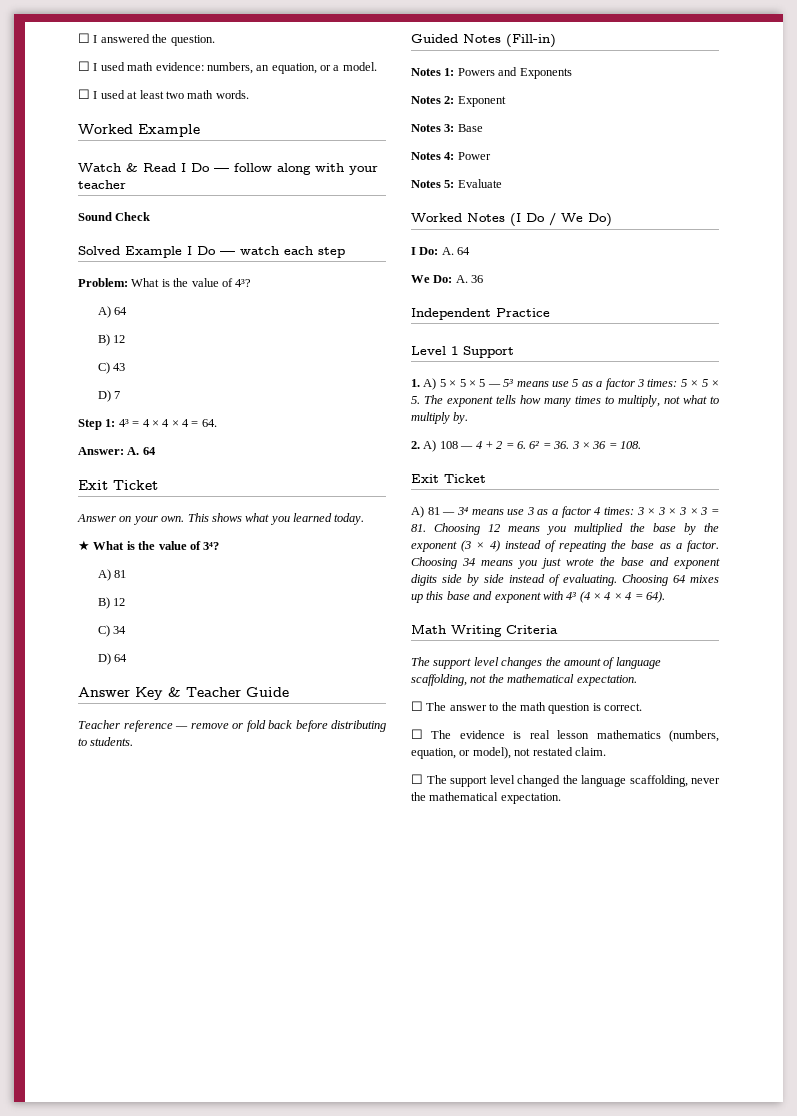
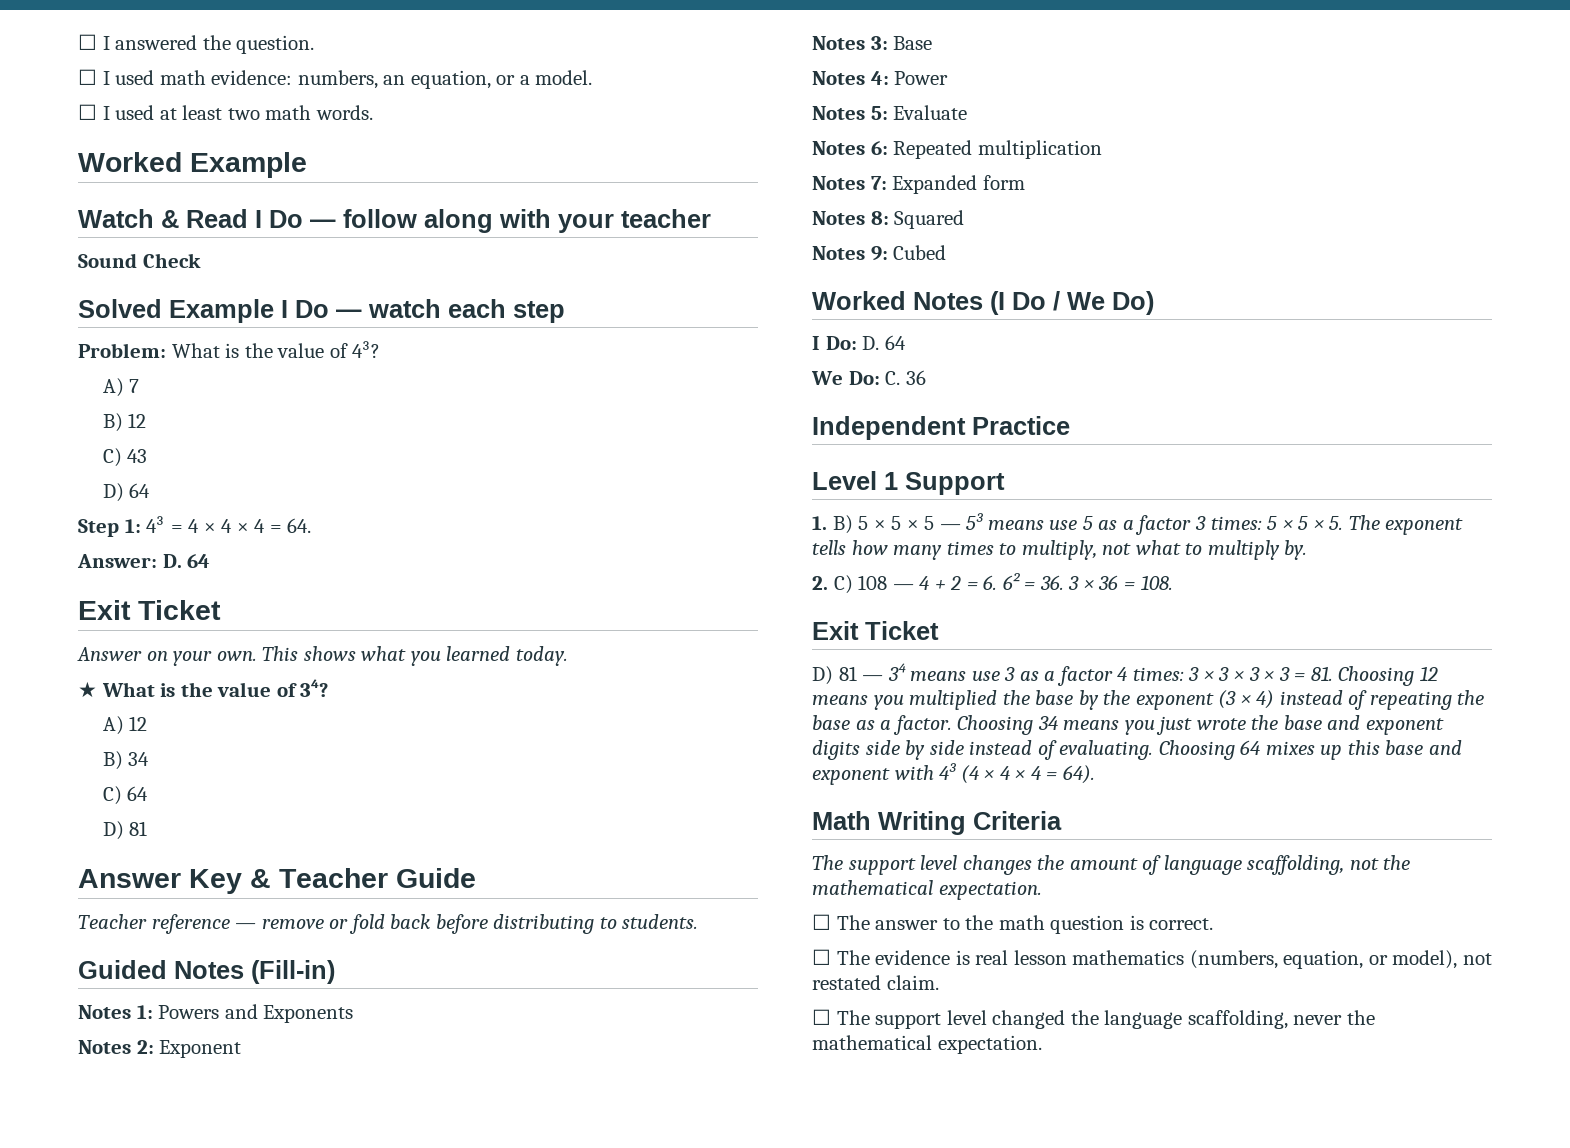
- A) 64
+ A) 7
- D) 7
+ D) 64
- Answer: A. 64
+ Answer: D. 64
  ★ What is the value of 3⁴?
- A) 81
- B) 12
- C) 34
- D) 64
+ A) 12
+ B) 34
+ C) 64
+ D) 81
+ Notes 6: Repeated multiplication
+ Notes 7: Expanded form
+ Notes 8: Squared
+ Notes 9: Cubed
- I Do: A. 64
+ I Do: D. 64
- We Do: A. 36
+ We Do: C. 36
- 1. A) 5 × 5 × 5 — 5³ means use 5 as a factor 3 times: 5 × 5 × 5. The exponent tells how many times to multiply, not what to multiply by.
+ 1. B) 5 × 5 × 5 — 5³ means use 5 as a factor 3 times: 5 × 5 × 5. The exponent tells how many times to multiply, not what to multiply by.
- 2. A) 108 — 4 + 2 = 6. 6² = 36. 3 × 36 = 108.
+ 2. C) 108 — 4 + 2 = 6. 6² = 36. 3 × 36 = 108.
- A) 81 — 3⁴ means use 3 as a factor 4 times: 3 × 3 × 3 × 3 = 81. Choosing 12 means you multiplied the base by the exponent (3 × 4) instead of repeating the base as a factor.
+ D) 81 — 3⁴ means use 3 as a factor 4 times: 3 × 3 × 3 × 3 = 81. Choosing 12 means you multiplied the base by the exponent (3 × 4) instead of repeating the base as a factor.

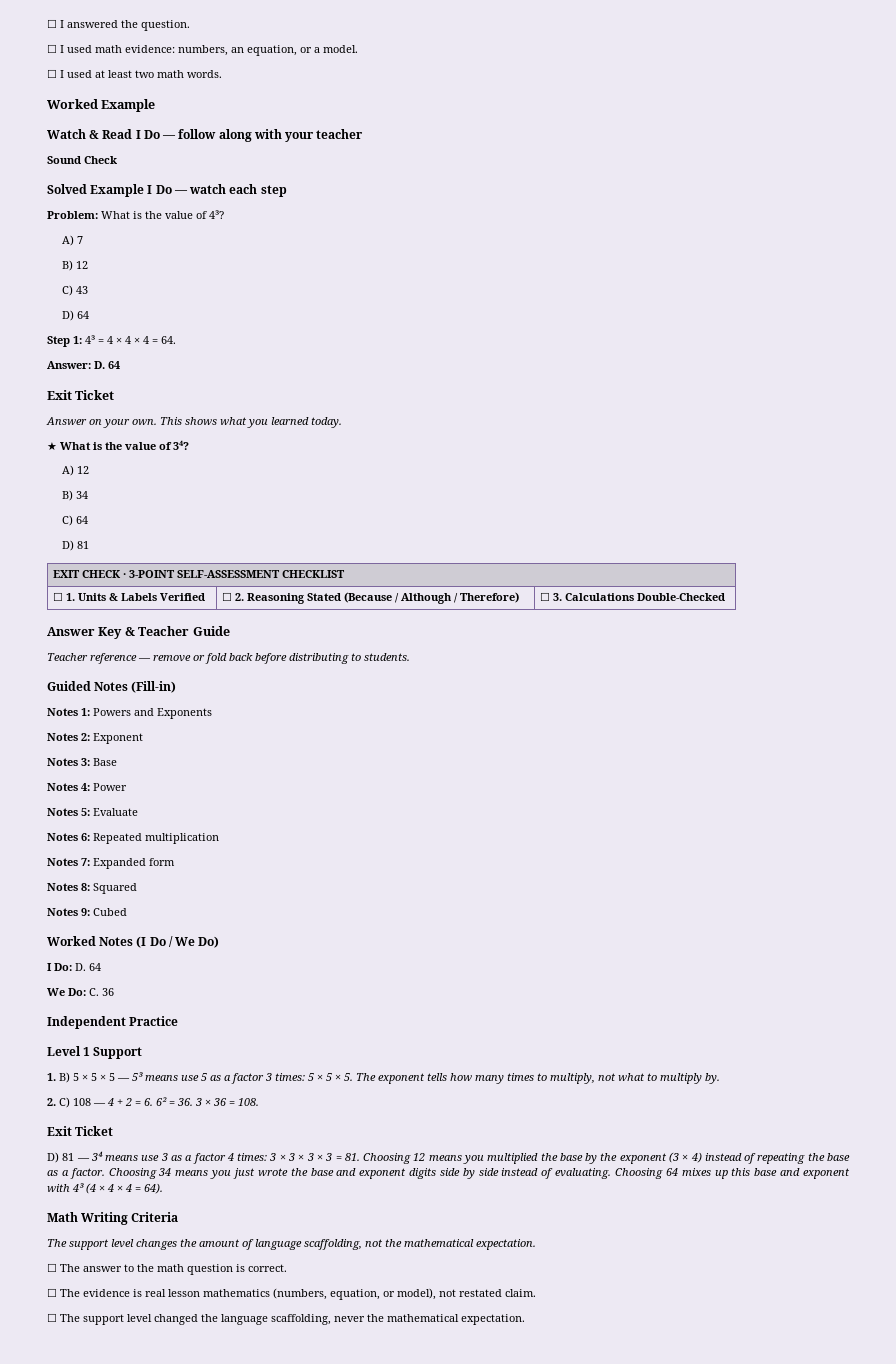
+ EXIT CHECK · 3-POINT SELF-ASSESSMENT CHECKLIST
+ ☐ 1. Units & Labels Verified | ☐ 2. Reasoning Stated (Because / Although / Therefore) | ☐ 3. Calculations Double-Checked

